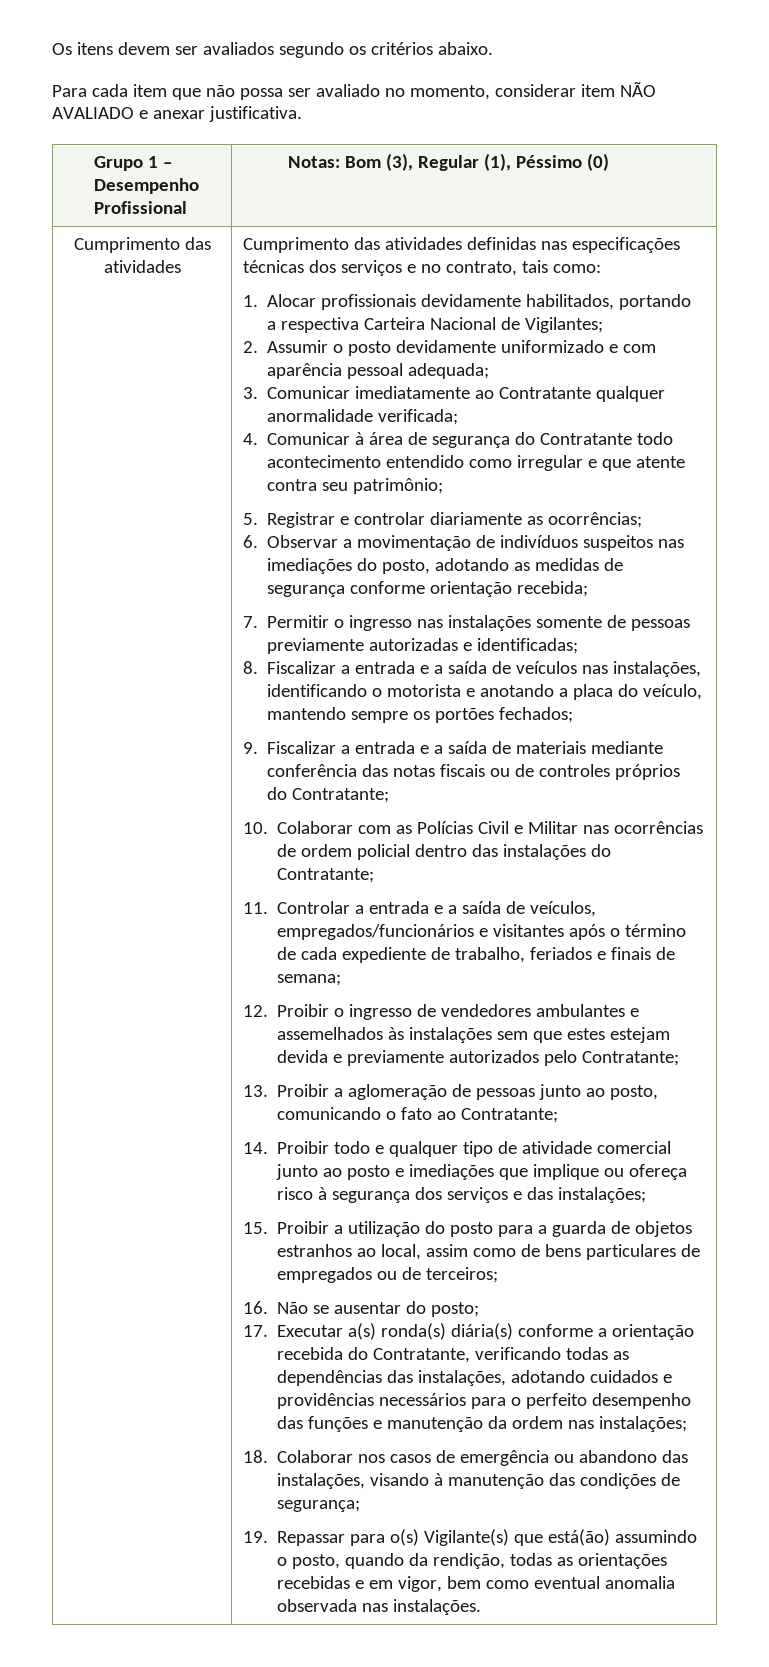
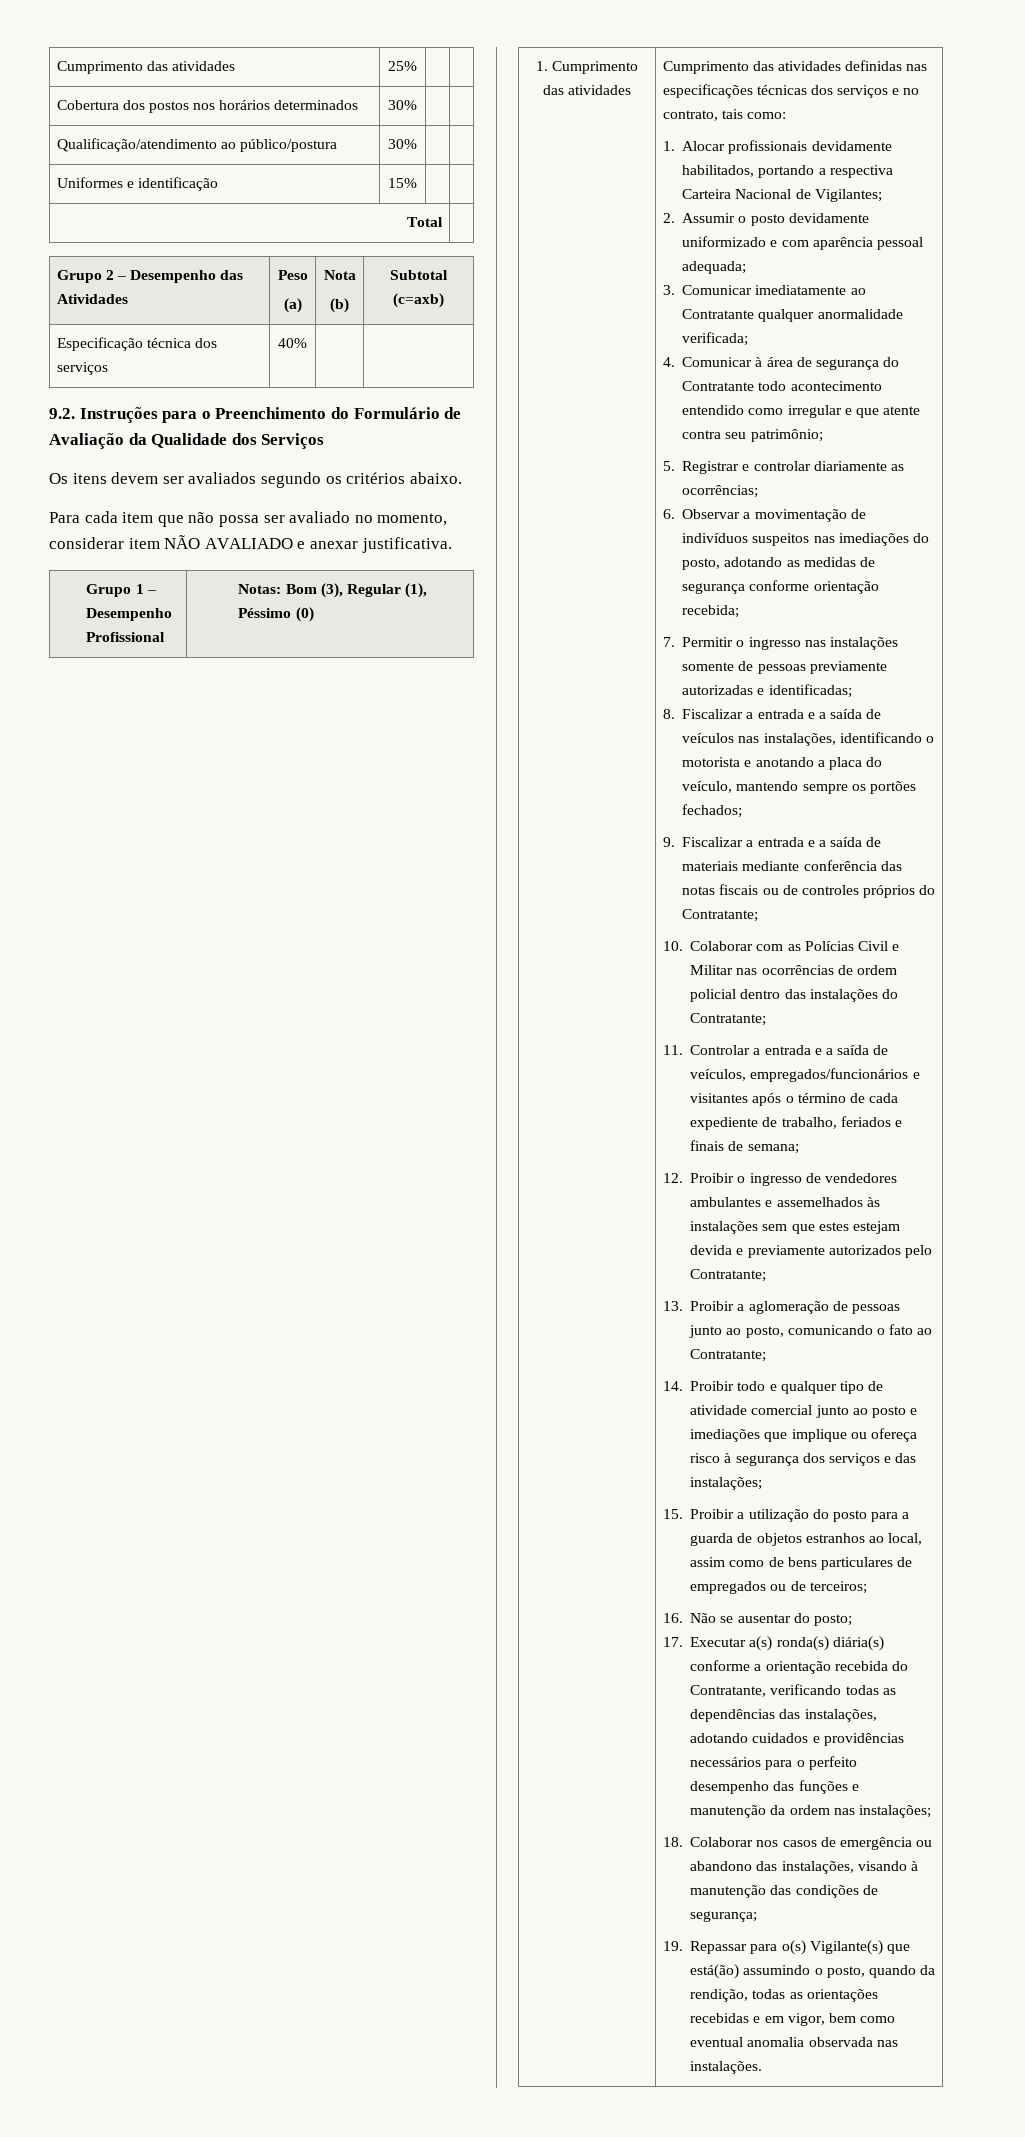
+ Cumprimento das atividades | 25% | |
+ Cobertura dos postos nos horários determinados | 30% | |
+ Qualificação/atendimento ao público/postura | 30% | |
+ Uniformes e identificação | 15% | |
+ Total |
+ Grupo 2 – Desempenho das Atividades | Peso
+ (a) | Nota
+ (b) | Subtotal (c=axb)
+ Especificação técnica dos serviços | 40% | |
+ 9.2. Instruções para o Preenchimento do Formulário de Avaliação da Qualidade dos Serviços
  Grupo 1 – Desempenho Profissional | Notas: Bom (3), Regular (1), Péssimo (0)
- Cumprimento das atividades
+ 1. Cumprimento das atividades

